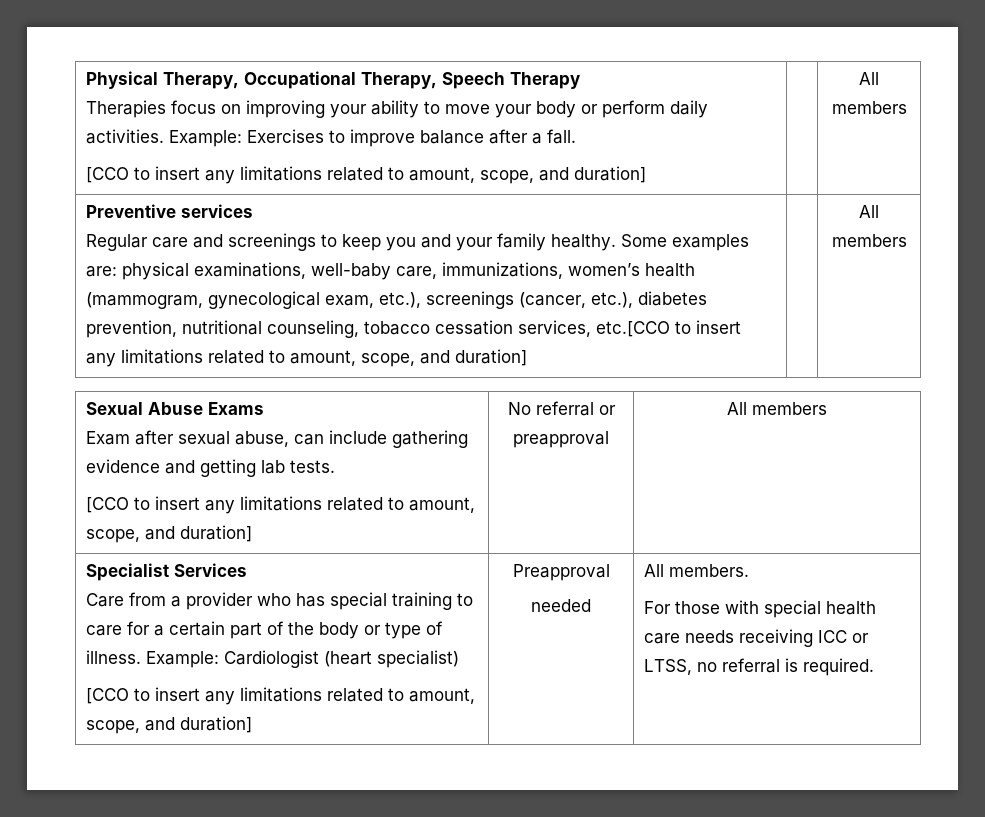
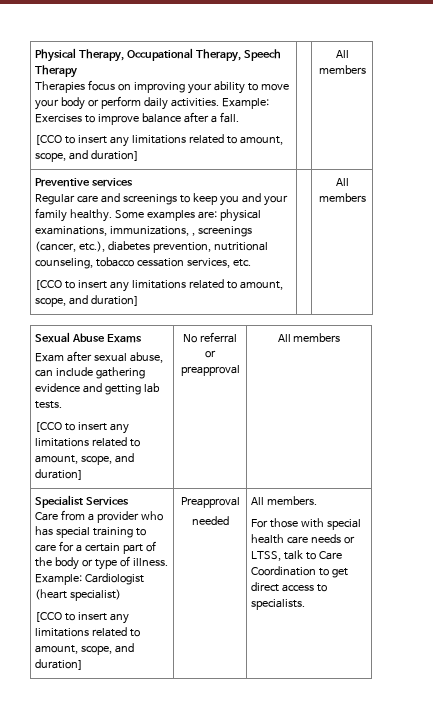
- Some examples are: physical examinations, well-baby care, immunizations, women’s health (mammogram, gynecological exam, etc.), screenings (cancer, etc.), diabetes prevention, nutritional counseling, tobacco cessation services, etc.[CCO to insert any limitations related to amount, scope, and duration]
+ Some examples are: physical examinations, immunizations, , screenings (cancer, etc.), diabetes prevention, nutritional counseling, tobacco cessation services, etc.
+ [CCO to insert any limitations related to amount, scope, and duration]
- For those with special health care needs receiving ICC or LTSS, no referral is required.
+ For those with special health care needs or LTSS, talk to Care Coordination to get direct access to specialists.

